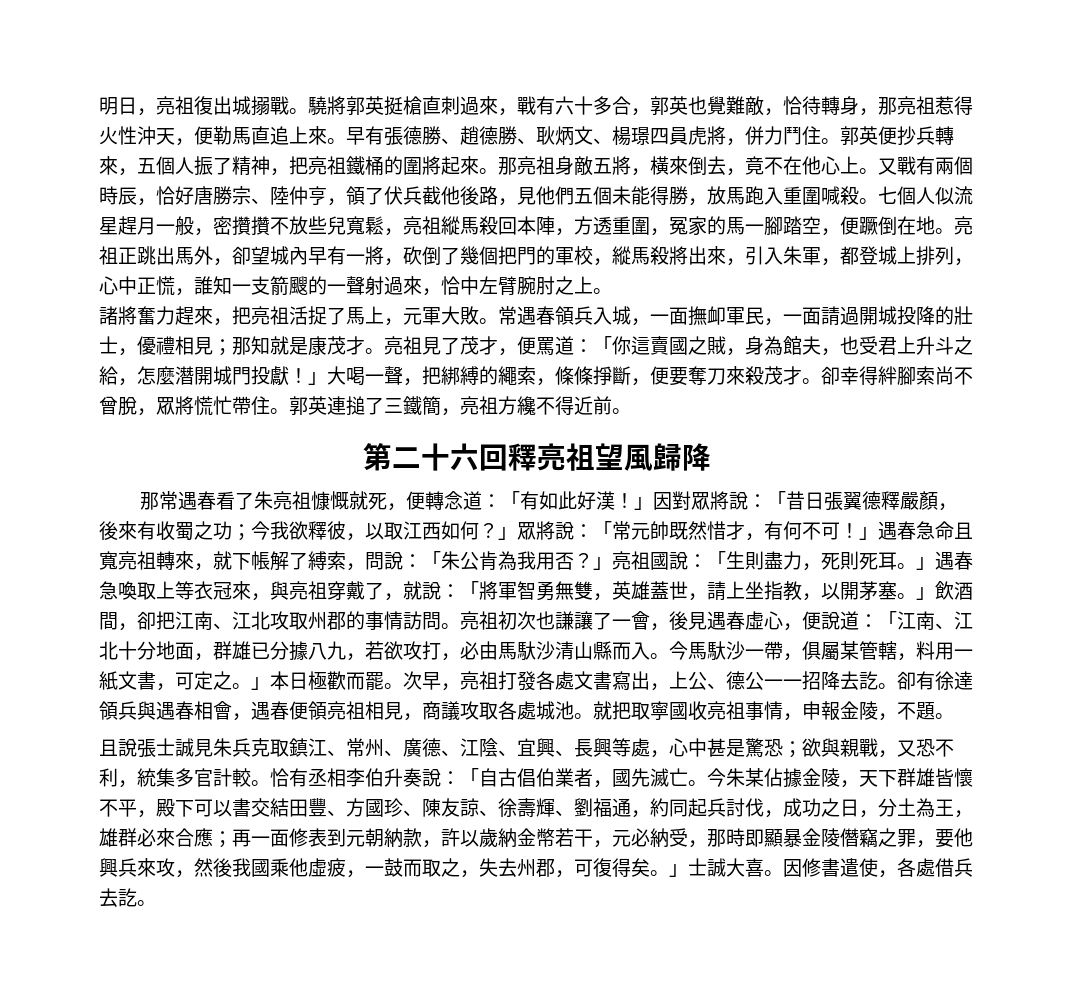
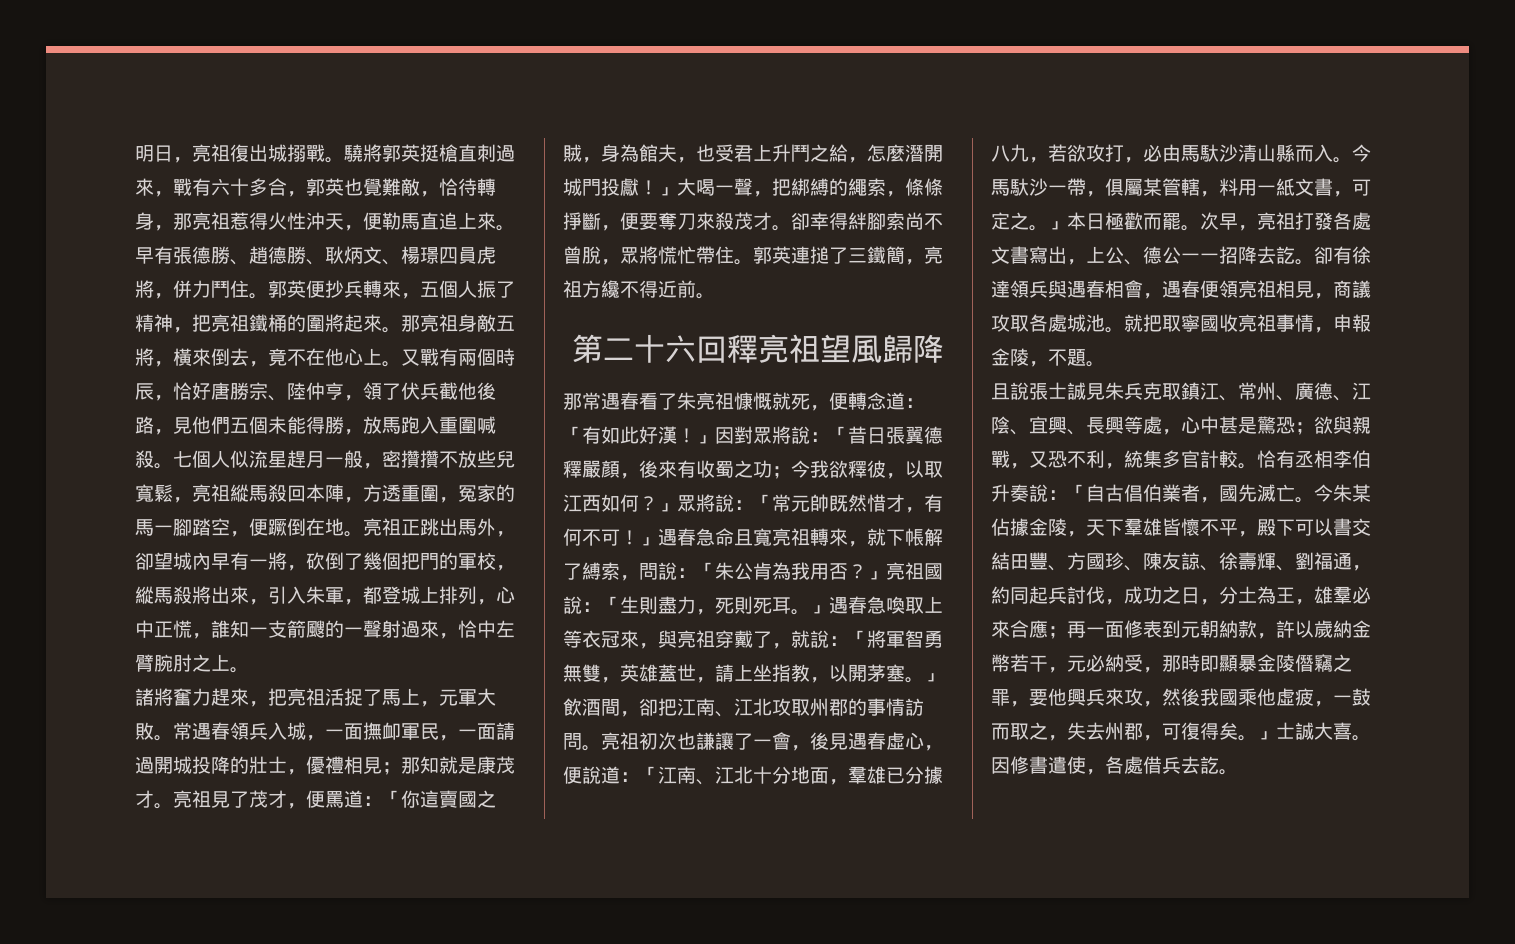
- 亮祖見了茂才，便罵道：「你這賣國之賊，身為館夫，也受君上升斗之給，怎麼潛開城門投獻！」大喝一聲，把綁縛的繩索，條條掙斷，便要奪刀來殺茂才。
+ 亮祖見了茂才，便罵道：「你這賣國之賊，身為館夫，也受君上升鬥之給，怎麼潛開城門投獻！」大喝一聲，把綁縛的繩索，條條掙斷，便要奪刀來殺茂才。
- 亮祖初次也謙讓了一會，後見遇春虛心，便說道：「江南、江北十分地面，群雄已分據八九，若欲攻打，必由馬馱沙清山縣而入。
+ 亮祖初次也謙讓了一會，後見遇春虛心，便說道：「江南、江北十分地面，羣雄已分據八九，若欲攻打，必由馬馱沙清山縣而入。
- 今朱某佔據金陵，天下群雄皆懷不平，殿下可以書交結田豐、方國珍、陳友諒、徐壽輝、劉福通，約同起兵討伐，成功之日，分土為王，雄群必來合應；
+ 今朱某佔據金陵，天下羣雄皆懷不平，殿下可以書交結田豐、方國珍、陳友諒、徐壽輝、劉福通，約同起兵討伐，成功之日，分土為王，雄羣必來合應；

